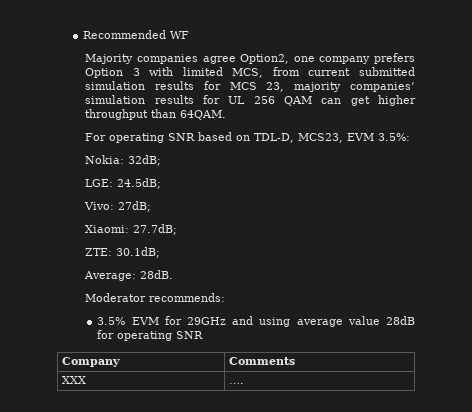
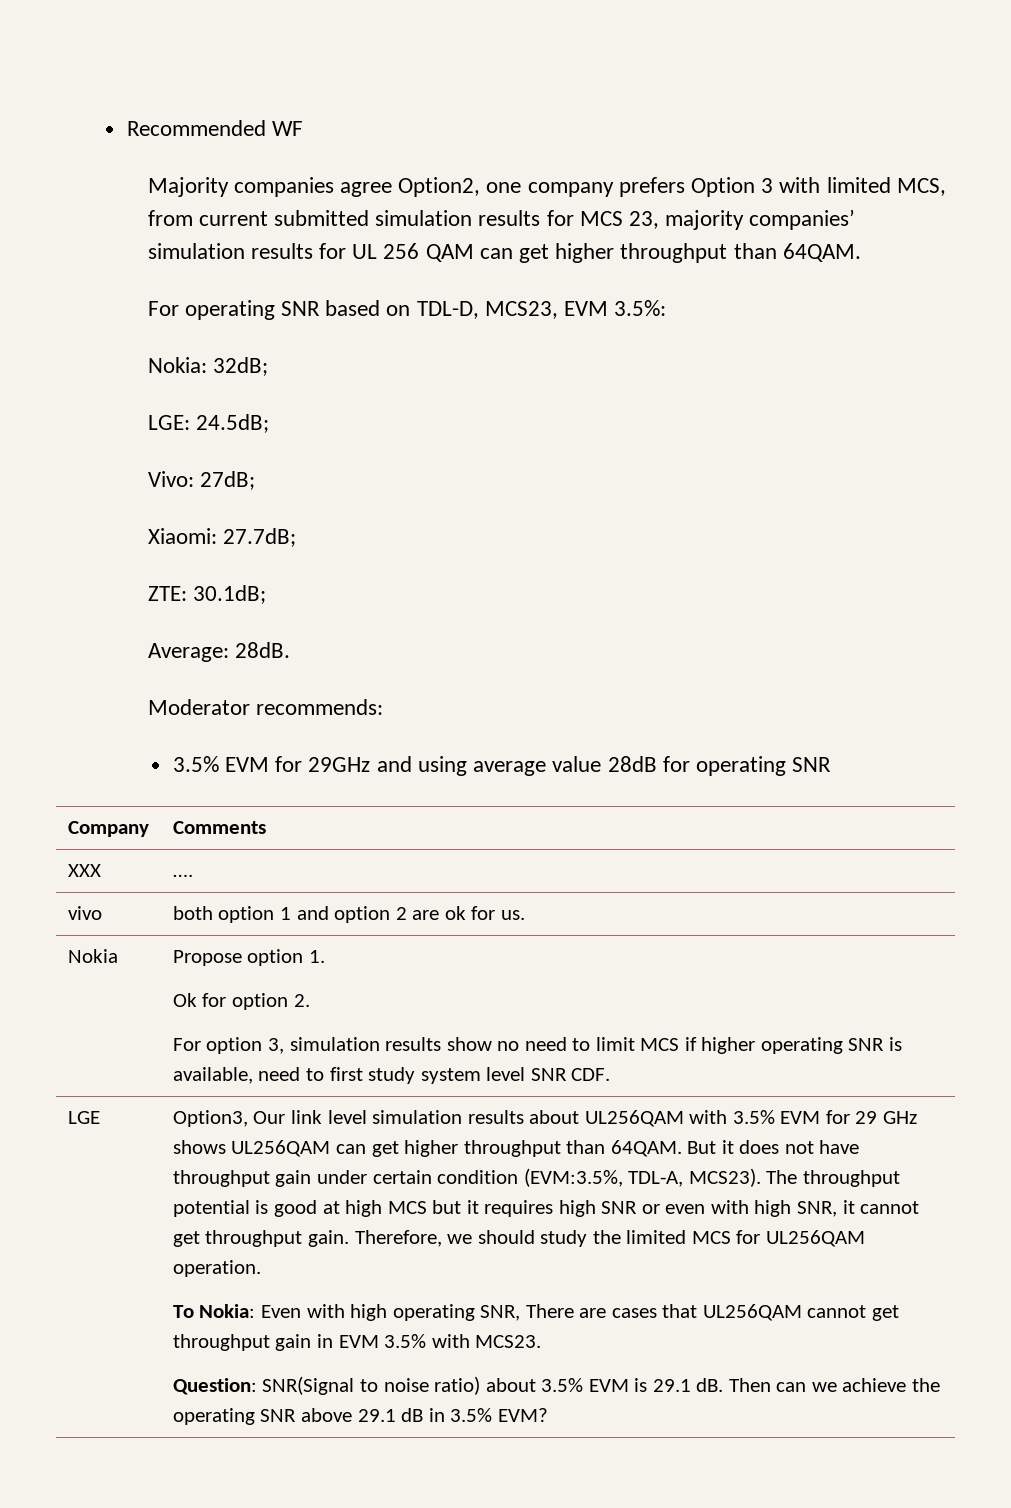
+ vivo | both option 1 and option 2 are ok for us.
+ Nokia | Propose option 1.
+ Ok for option 2.
+ For option 3, simulation results show no need to limit MCS if higher operating SNR is available, need to first study system level SNR CDF.
+ LGE | Option3, Our link level simulation results about UL256QAM with 3.5% EVM for 29 GHz shows UL256QAM can get higher throughput than 64QAM. But it does not have throughput gain under certain condition (EVM:3.5%, TDL-A, MCS23). The throughput potential is good at high MCS but it requires high SNR or even with high SNR, it cannot get throughput gain. Therefore, we should study the limited MCS for UL256QAM operation.
+ To Nokia: Even with high operating SNR, There are cases that UL256QAM cannot get throughput gain in EVM 3.5% with MCS23.
+ Question: SNR(Signal to noise ratio) about 3.5% EVM is 29.1 dB. Then can we achieve the operating SNR above 29.1 dB in 3.5% EVM?

